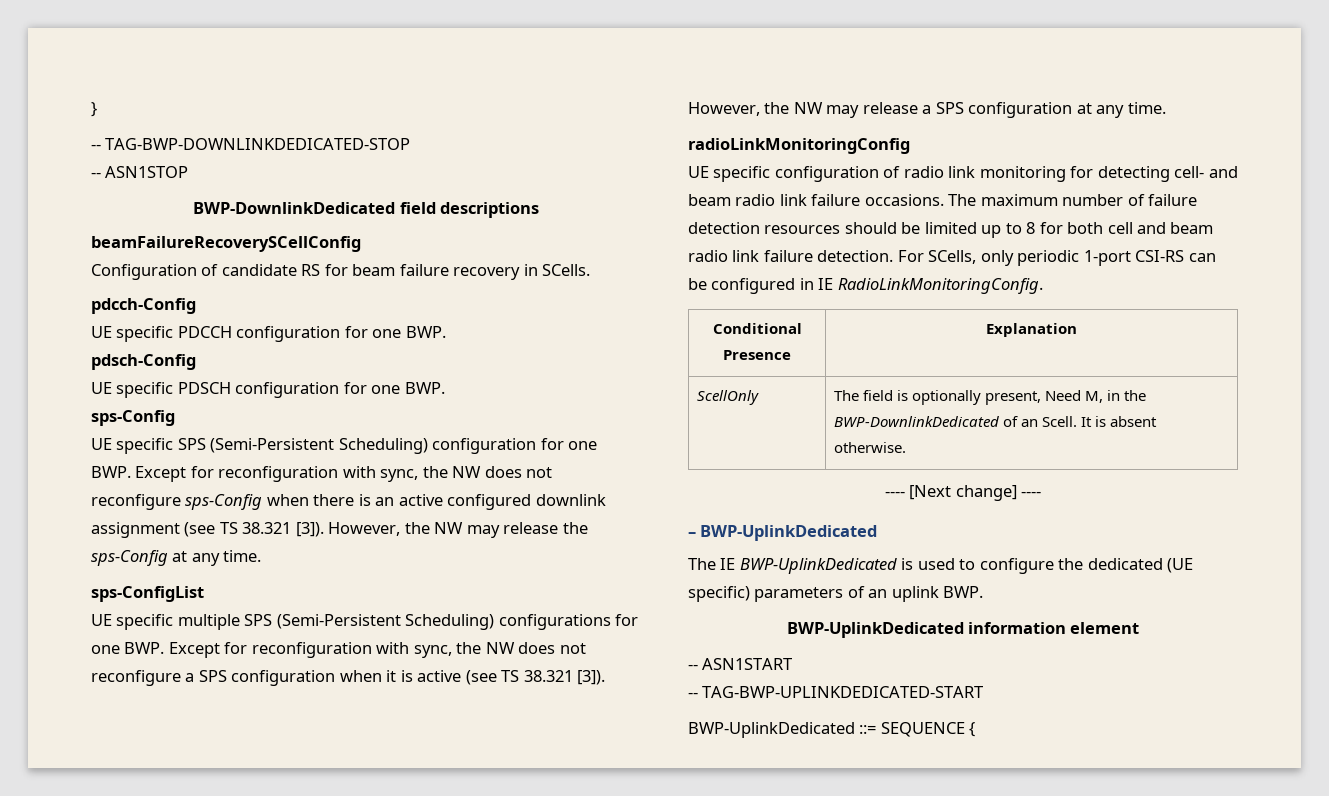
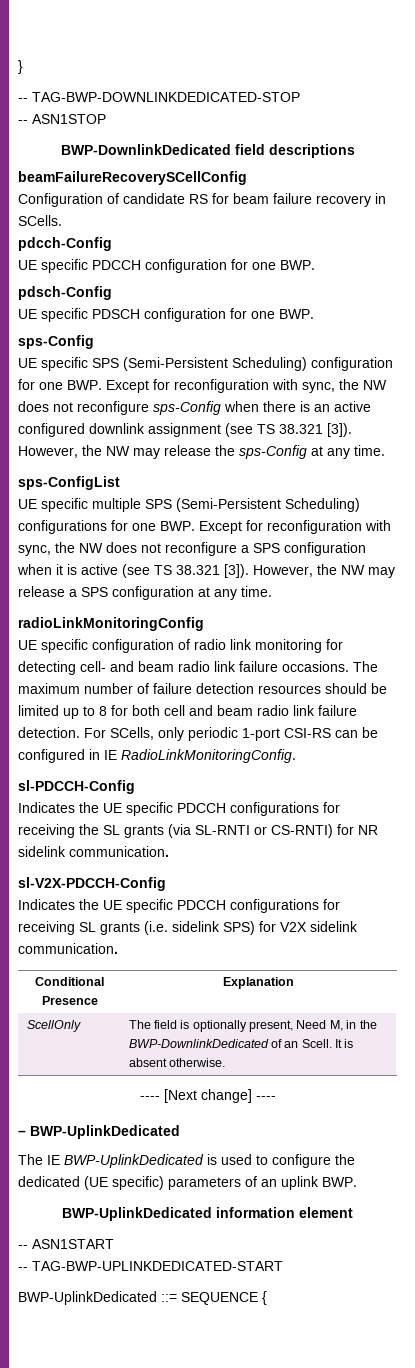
+ sl-PDCCH-Config
+ Indicates the UE specific PDCCH configurations for receiving the SL grants (via SL-RNTI or CS-RNTI) for NR sidelink communication.
+ sl-V2X-PDCCH-Config
+ Indicates the UE specific PDCCH configurations for receiving SL grants (i.e. sidelink SPS) for V2X sidelink communication.

